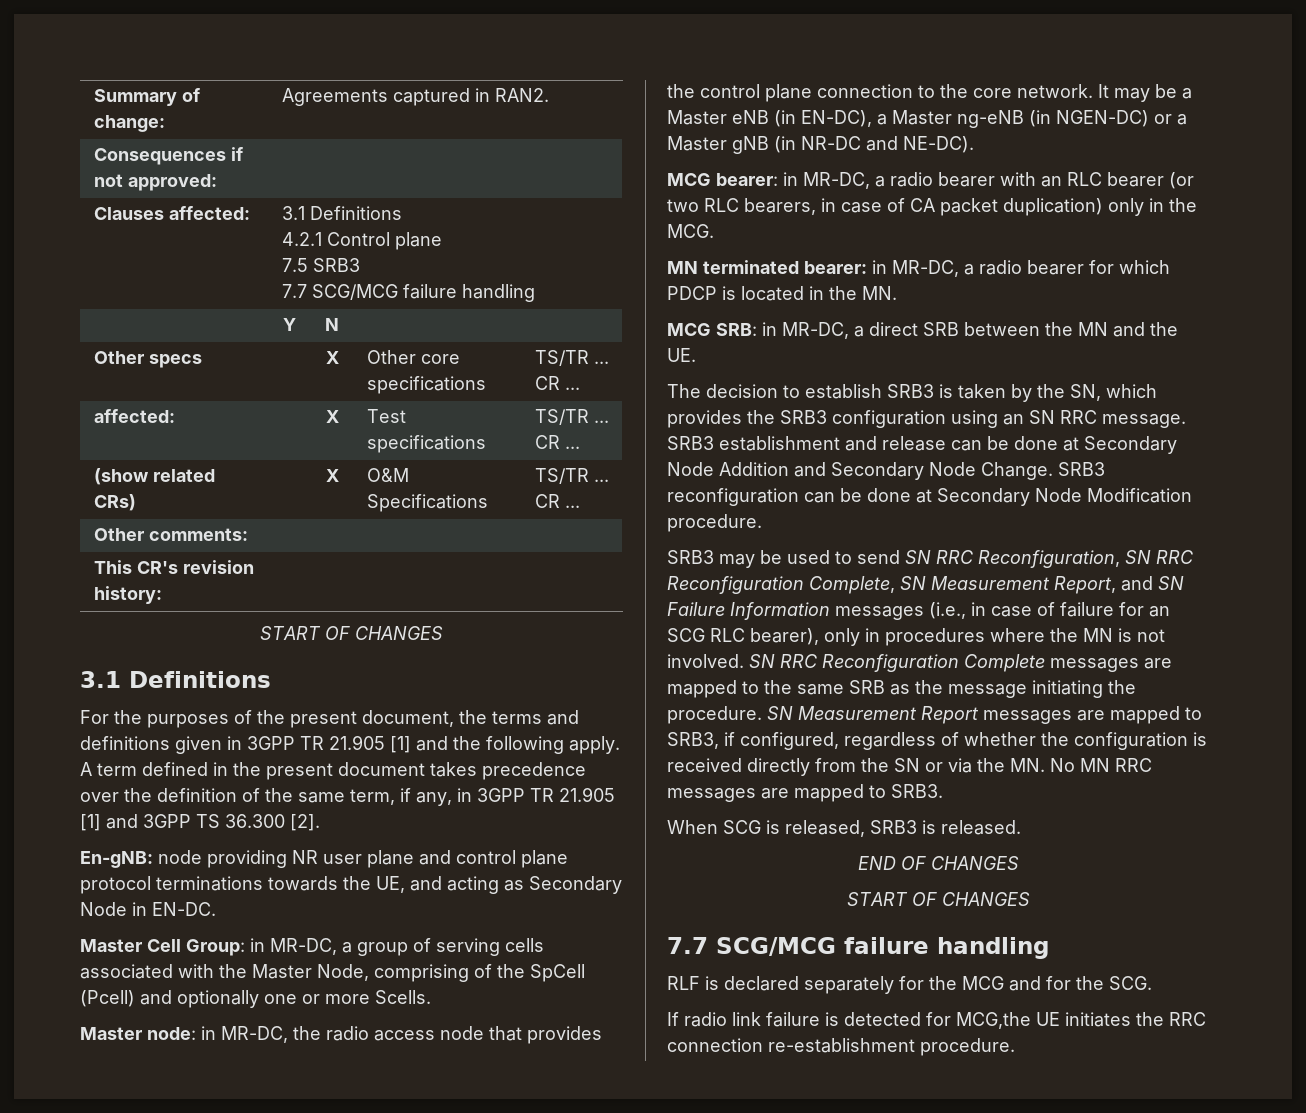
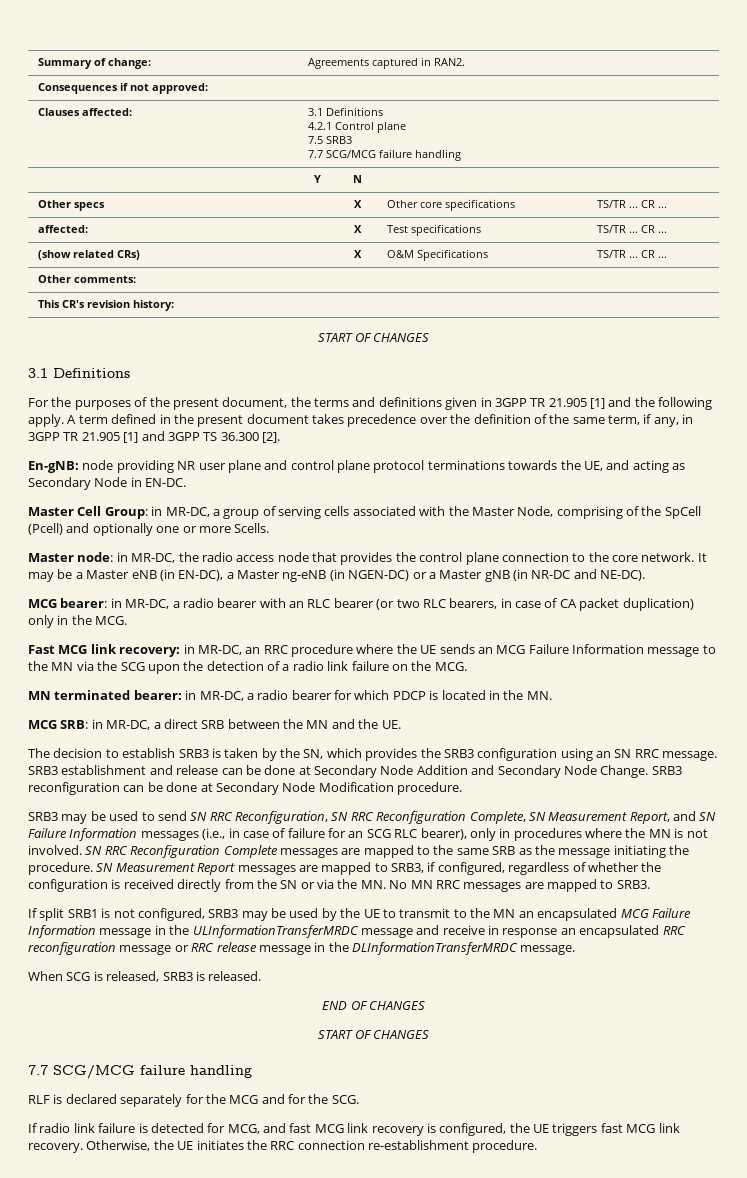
+ Fast MCG link recovery: in MR-DC, an RRC procedure where the UE sends an MCG Failure Information message to the MN via the SCG upon the detection of a radio link failure on the MCG.
+ If split SRB1 is not configured, SRB3 may be used by the UE to transmit to the MN an encapsulated MCG Failure Information message in the ULInformationTransferMRDC message and receive in response an encapsulated RRC reconfiguration message or RRC release message in the DLInformationTransferMRDC message.
- If radio link failure is detected for MCG,the UE initiates the RRC connection re-establishment procedure.
+ If radio link failure is detected for MCG, and fast MCG link recovery is configured, the UE triggers fast MCG link recovery. Otherwise, the UE initiates the RRC connection re-establishment procedure.

